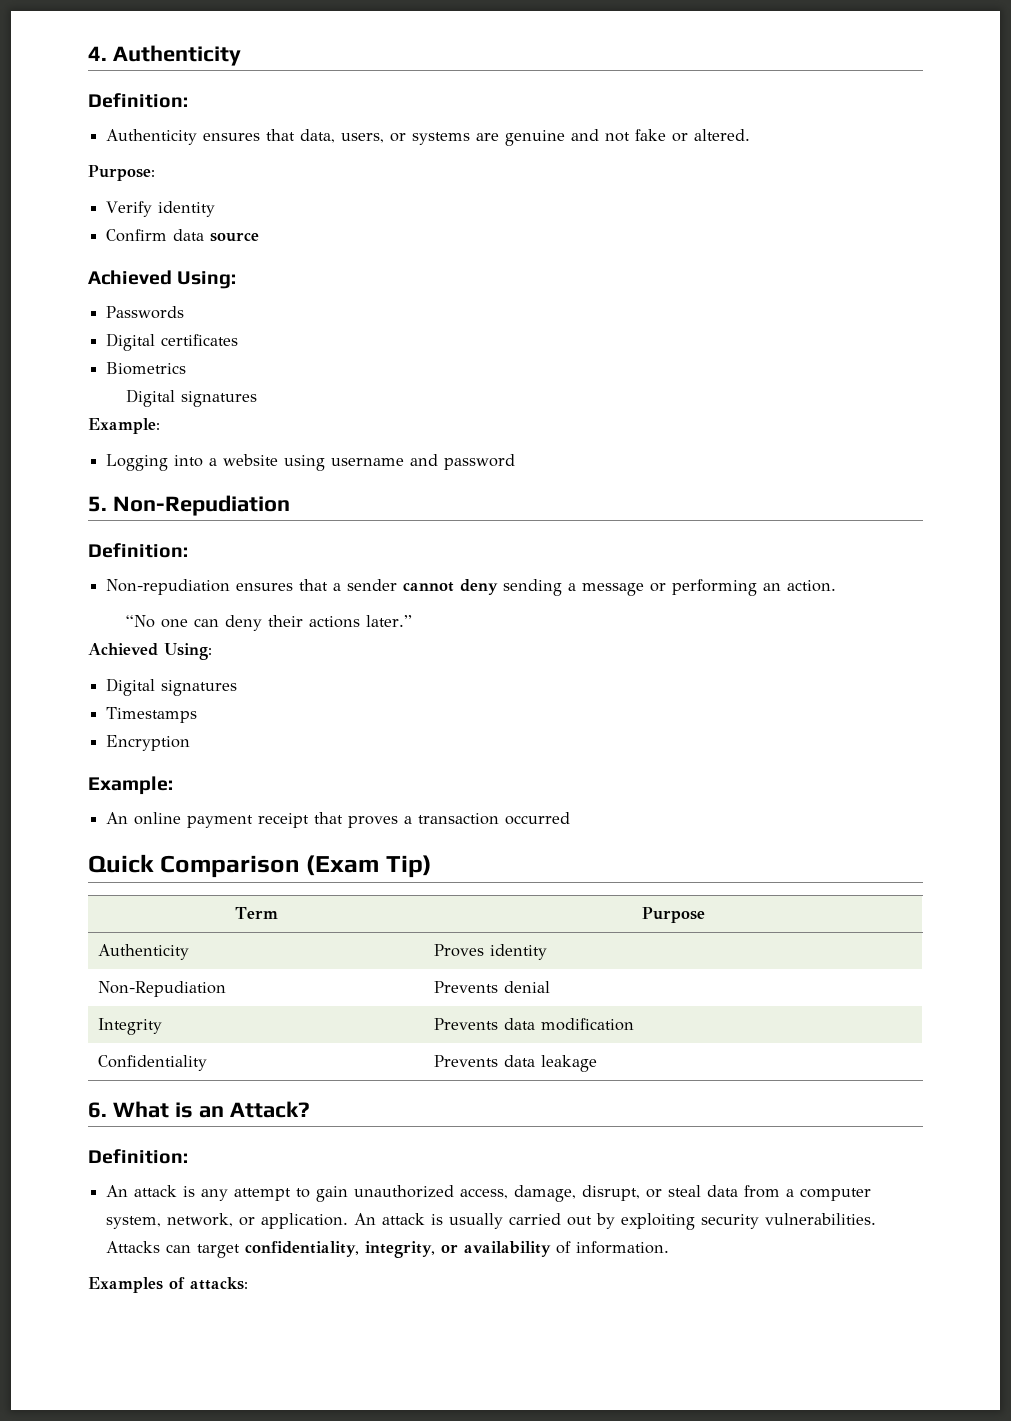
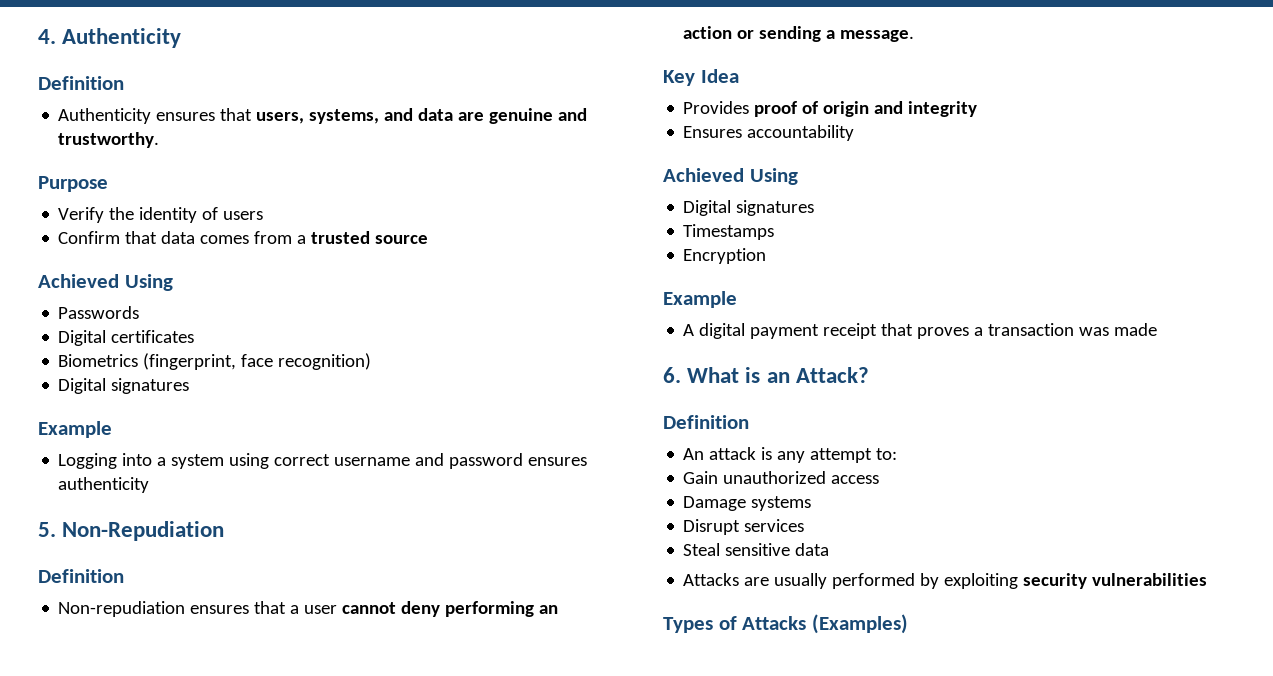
  4. Authenticity
- Definition:
+ Definition
- Authenticity ensures that data, users, or systems are genuine and not fake or altered.
- Purpose:
+ Authenticity ensures that users, systems, and data are genuine and trustworthy.
+ Purpose
- Verify identity
+ Verify the identity of users
- Confirm data source
- Achieved Using:
+ Confirm that data comes from a trusted source
+ Achieved Using
- Biometrics
+ Biometrics (fingerprint, face recognition)
  Digital signatures
- Example:
+ Example
- Logging into a website using username and password
+ Logging into a system using correct username and password ensures authenticity
  5. Non-Repudiation
- Definition:
+ Definition
- Non-repudiation ensures that a sender cannot deny sending a message or performing an action.
- “No one can deny their actions later.”
- Achieved Using:
+ Non-repudiation ensures that a user cannot deny performing an action or sending a message.
+ Key Idea
+ Provides proof of origin and integrity
+ Ensures accountability
+ Achieved Using
  Encryption
- Example:
- An online payment receipt that proves a transaction occurred
- Quick Comparison (Exam Tip)
- Term | Purpose
- Authenticity | Proves identity
- Non-Repudiation | Prevents denial
- Integrity | Prevents data modification
- Confidentiality | Prevents data leakage
+ Example
+ A digital payment receipt that proves a transaction was made
  6. What is an Attack?
- Definition:
+ Definition
- An attack is any attempt to gain unauthorized access, damage, disrupt, or steal data from a computer system, network, or application. An attack is usually carried out by exploiting security vulnerabilities. Attacks can target confidentiality, integrity, or availability of information.
- Examples of attacks:
+ An attack is any attempt to:
+ Gain unauthorized access
+ Damage systems
+ Disrupt services
+ Steal sensitive data
+ Attacks are usually performed by exploiting security vulnerabilities
+ Types of Attacks (Examples)

